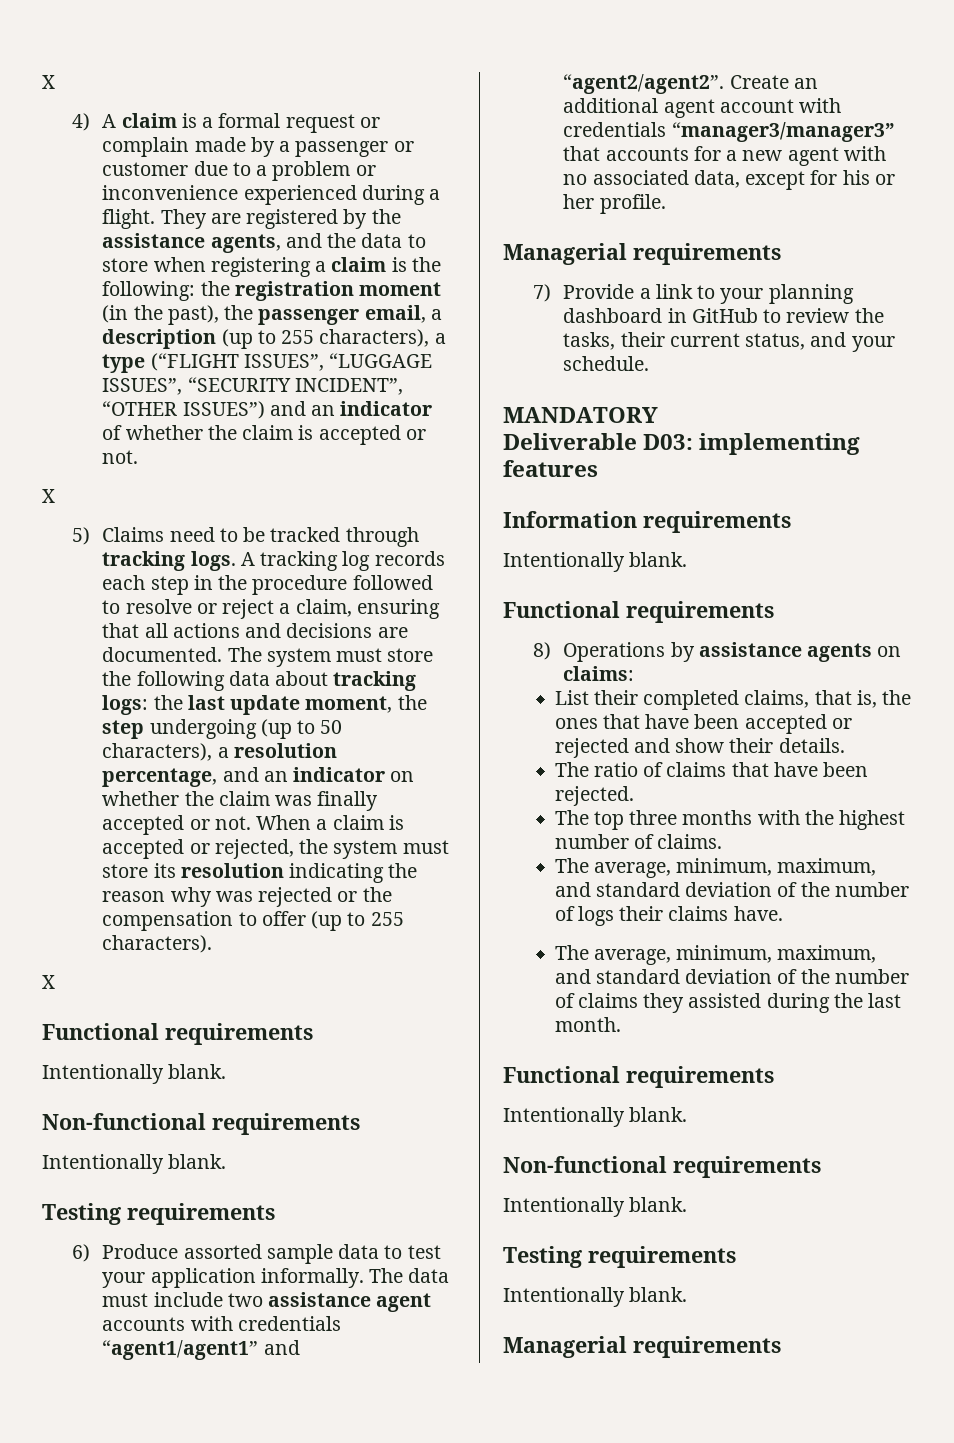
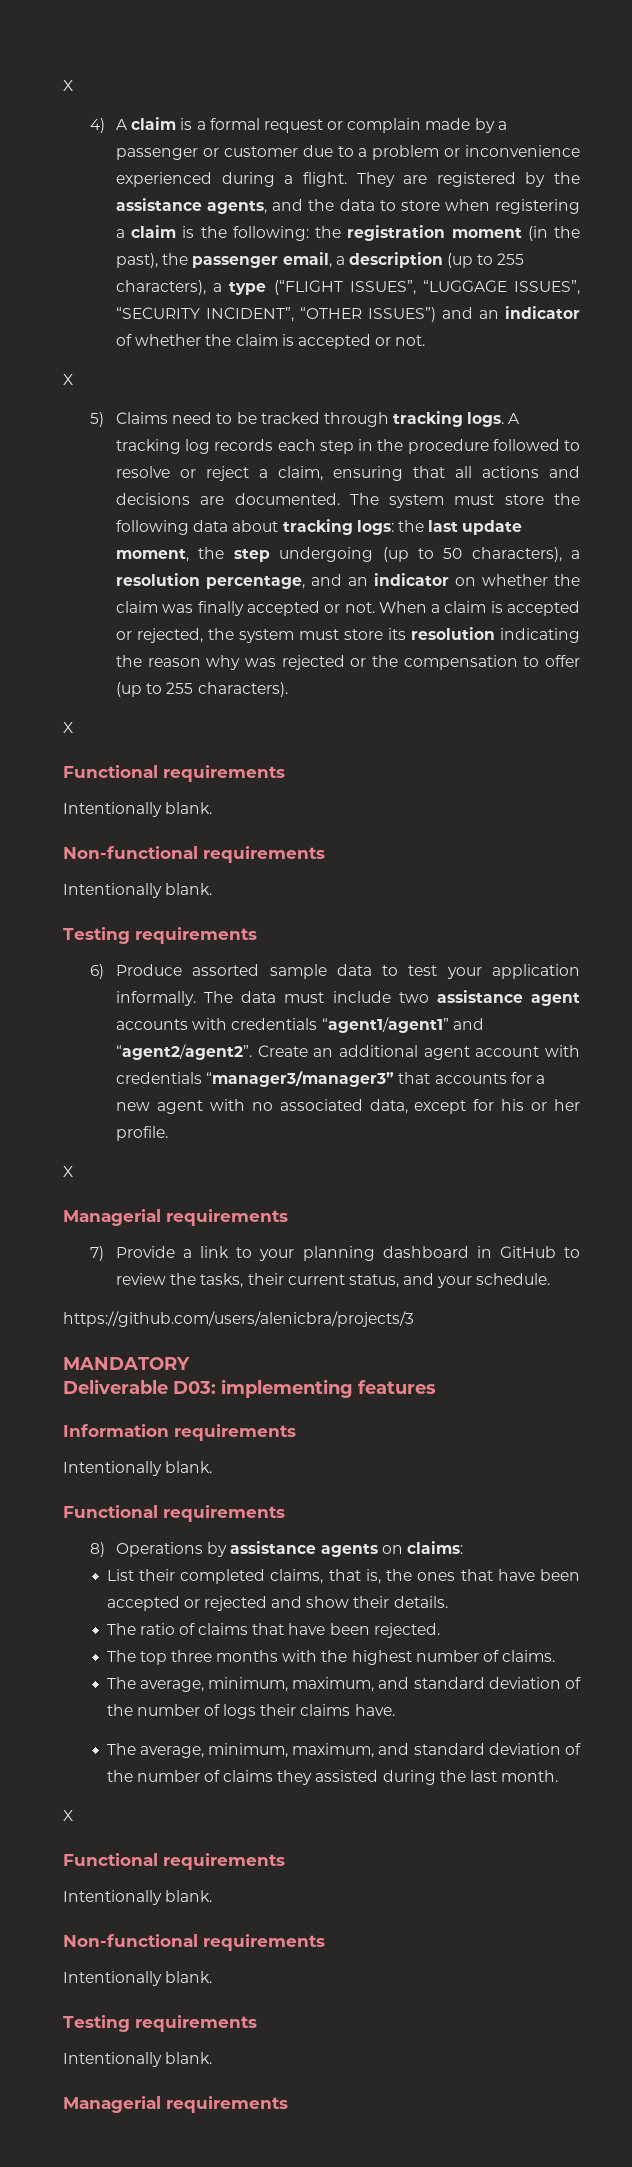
  Create an additional agent account with credentials “manager3/manager3” that accounts for a new agent with no associated data, except for his or her profile.
+ X
+ https://github.com/users/alenicbra/projects/3
  The average, minimum, maximum, and standard deviation of the number of claims they assisted during the last month.
+ X

